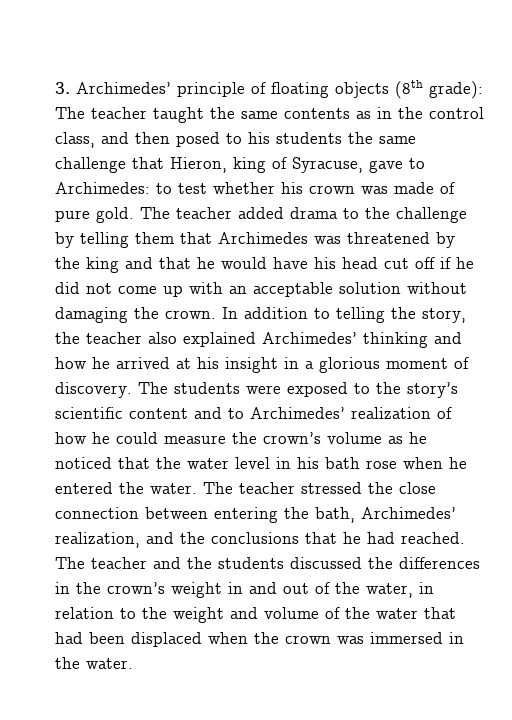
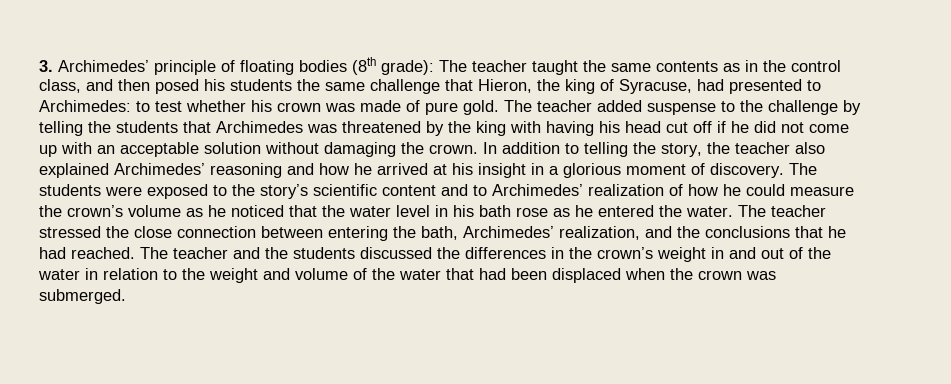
- 3. Archimedes’ principle of floating objects (8th grade): The teacher taught the same contents as in the control class, and then posed to his students the same challenge that Hieron, king of Syracuse, gave to Archimedes: to test whether his crown was made of pure gold.
+ 3. Archimedes’ principle of floating bodies (8th grade): The teacher taught the same contents as in the control class, and then posed his students the same challenge that Hieron, the king of Syracuse, had presented to Archimedes: to test whether his crown was made of pure gold.
- The teacher added drama to the challenge by telling them that Archimedes was threatened by the king and that he would have his head cut off if he did not come up with an acceptable solution without damaging the crown.
+ The teacher added suspense to the challenge by telling the students that Archimedes was threatened by the king with having his head cut off if he did not come up with an acceptable solution without damaging the crown.
- In addition to telling the story, the teacher also explained Archimedes’ thinking and how he arrived at his insight in a glorious moment of discovery.
+ In addition to telling the story, the teacher also explained Archimedes’ reasoning and how he arrived at his insight in a glorious moment of discovery.
- The students were exposed to the story’s scientific content and to Archimedes’ realization of how he could measure the crown’s volume as he noticed that the water level in his bath rose when he entered the water.
+ The students were exposed to the story’s scientific content and to Archimedes’ realization of how he could measure the crown’s volume as he noticed that the water level in his bath rose as he entered the water.
- The teacher and the students discussed the differences in the crown’s weight in and out of the water, in relation to the weight and volume of the water that had been displaced when the crown was immersed in the water.
+ The teacher and the students discussed the differences in the crown’s weight in and out of the water in relation to the weight and volume of the water that had been displaced when the crown was submerged.

